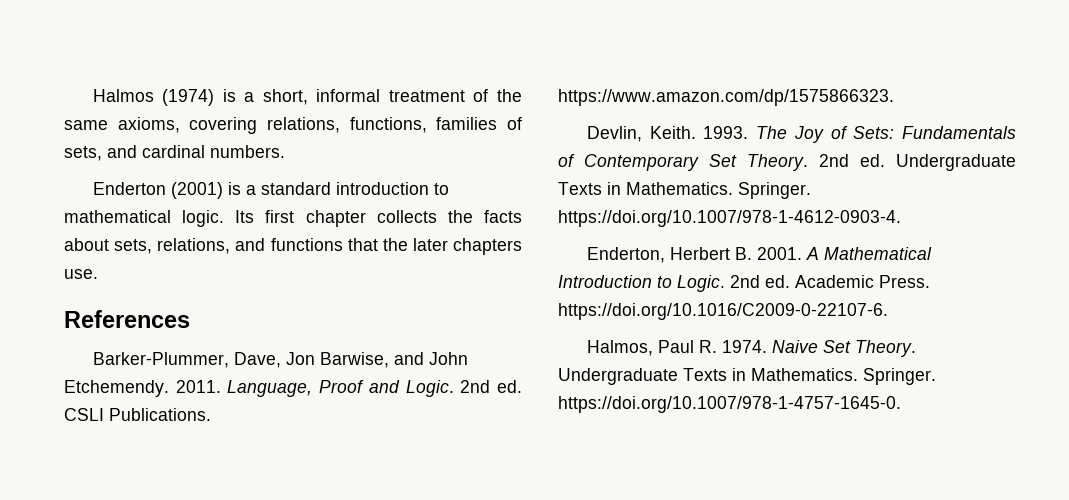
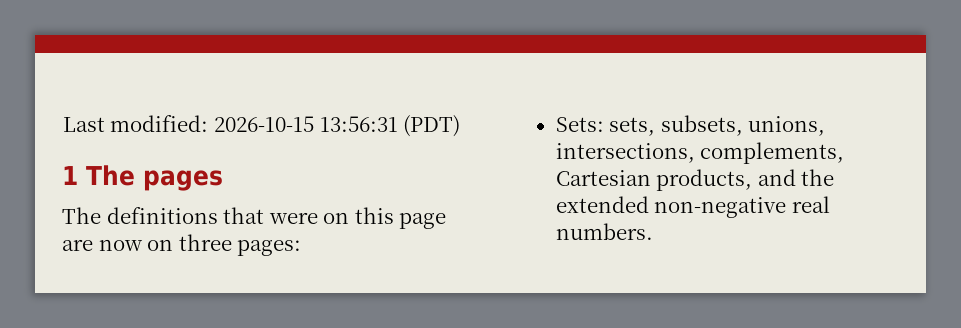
- Halmos (1974) is a short, informal treatment of the same axioms, covering relations, functions, families of sets, and cardinal numbers.
- Enderton (2001) is a standard introduction to mathematical logic. Its first chapter collects the facts about sets, relations, and functions that the later chapters use.
- References
- Barker-Plummer, Dave, Jon Barwise, and John Etchemendy. 2011. Language, Proof and Logic. 2nd ed. CSLI Publications. https://www.amazon.com/dp/1575866323.
- Devlin, Keith. 1993. The Joy of Sets: Fundamentals of Contemporary Set Theory. 2nd ed. Undergraduate Texts in Mathematics. Springer. https://doi.org/10.1007/978-1-4612-0903-4.
- Enderton, Herbert B. 2001. A Mathematical Introduction to Logic. 2nd ed. Academic Press. https://doi.org/10.1016/C2009-0-22107-6.
- Halmos, Paul R. 1974. Naive Set Theory. Undergraduate Texts in Mathematics. Springer. https://doi.org/10.1007/978-1-4757-1645-0.
+ Last modified: 2026-10-15 13:56:31 (PDT)
+ 1 The pages
+ The definitions that were on this page are now on three pages:
+ Sets: sets, subsets, unions, intersections, complements, Cartesian products, and the extended non-negative real numbers.

